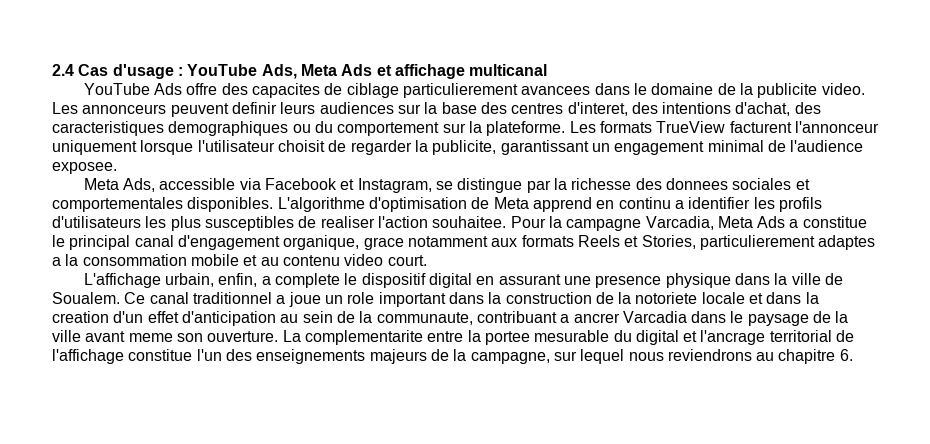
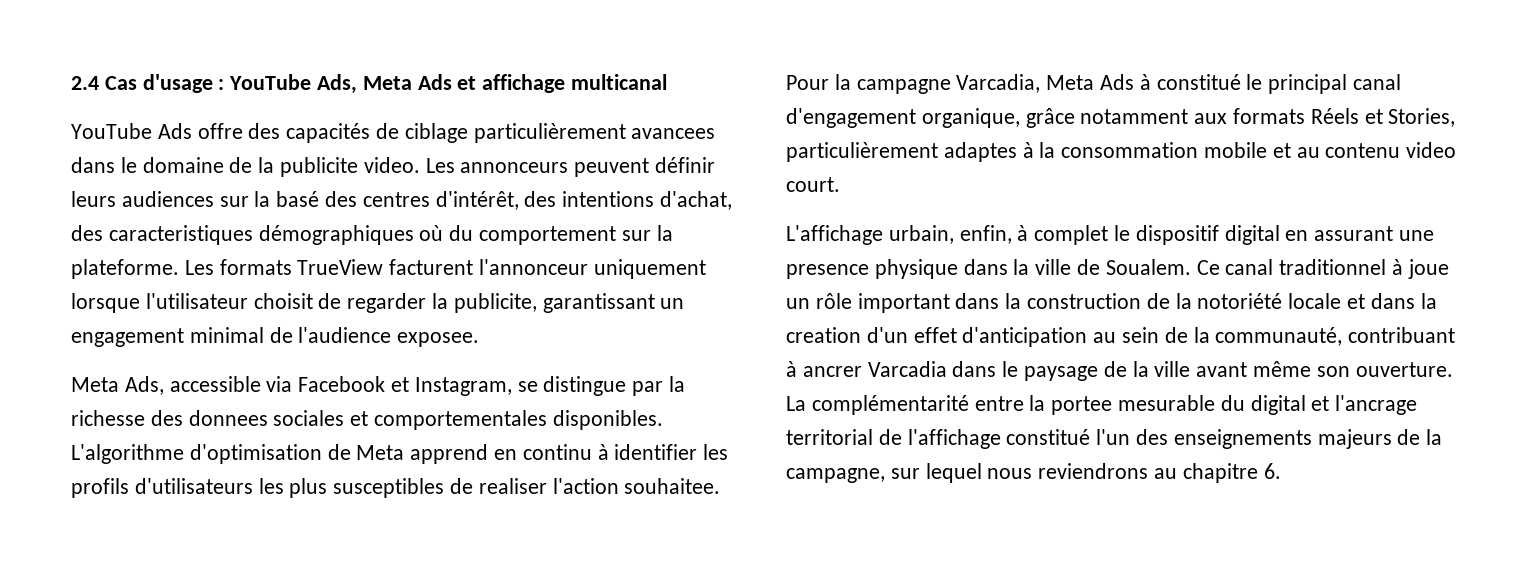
- YouTube Ads offre des capacites de ciblage particulierement avancees dans le domaine de la publicite video.
+ YouTube Ads offre des capacités de ciblage particulièrement avancees dans le domaine de la publicite video.
- Les annonceurs peuvent definir leurs audiences sur la base des centres d'interet, des intentions d'achat, des caracteristiques demographiques ou du comportement sur la plateforme.
+ Les annonceurs peuvent définir leurs audiences sur la basé des centres d'intérêt, des intentions d'achat, des caracteristiques démographiques où du comportement sur la plateforme.
- L'algorithme d'optimisation de Meta apprend en continu a identifier les profils d'utilisateurs les plus susceptibles de realiser l'action souhaitee.
+ L'algorithme d'optimisation de Meta apprend en continu à identifier les profils d'utilisateurs les plus susceptibles de realiser l'action souhaitee.
- Pour la campagne Varcadia, Meta Ads a constitue le principal canal d'engagement organique, grace notamment aux formats Reels et Stories, particulierement adaptes a la consommation mobile et au contenu video court.
+ Pour la campagne Varcadia, Meta Ads à constitué le principal canal d'engagement organique, grâce notamment aux formats Réels et Stories, particulièrement adaptes à la consommation mobile et au contenu video court.
- L'affichage urbain, enfin, a complete le dispositif digital en assurant une presence physique dans la ville de Soualem.
+ L'affichage urbain, enfin, à complet le dispositif digital en assurant une presence physique dans la ville de Soualem.
- Ce canal traditionnel a joue un role important dans la construction de la notoriete locale et dans la creation d'un effet d'anticipation au sein de la communaute, contribuant a ancrer Varcadia dans le paysage de la ville avant meme son ouverture.
+ Ce canal traditionnel à joue un rôle important dans la construction de la notoriété locale et dans la creation d'un effet d'anticipation au sein de la communauté, contribuant à ancrer Varcadia dans le paysage de la ville avant même son ouverture.
- La complementarite entre la portee mesurable du digital et l'ancrage territorial de l'affichage constitue l'un des enseignements majeurs de la campagne, sur lequel nous reviendrons au chapitre 6.
+ La complémentarité entre la portee mesurable du digital et l'ancrage territorial de l'affichage constitué l'un des enseignements majeurs de la campagne, sur lequel nous reviendrons au chapitre 6.

